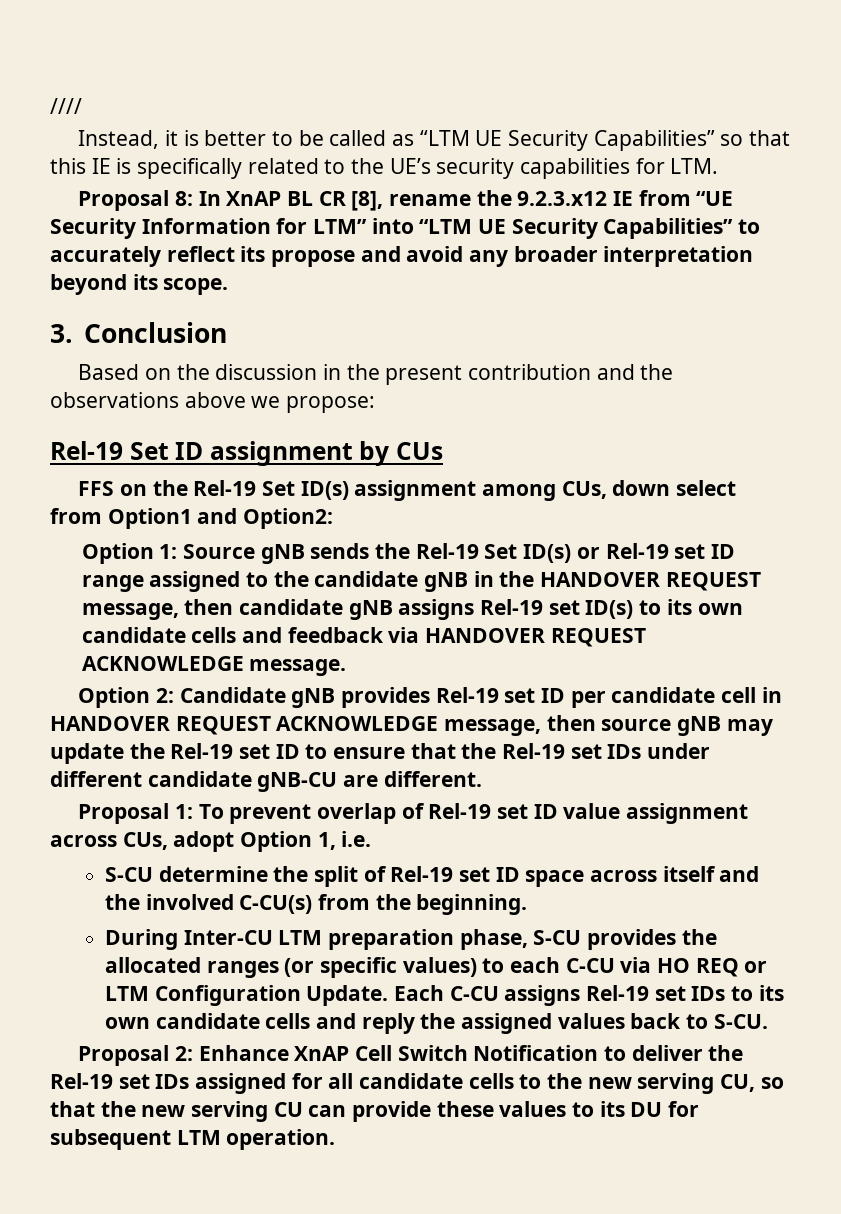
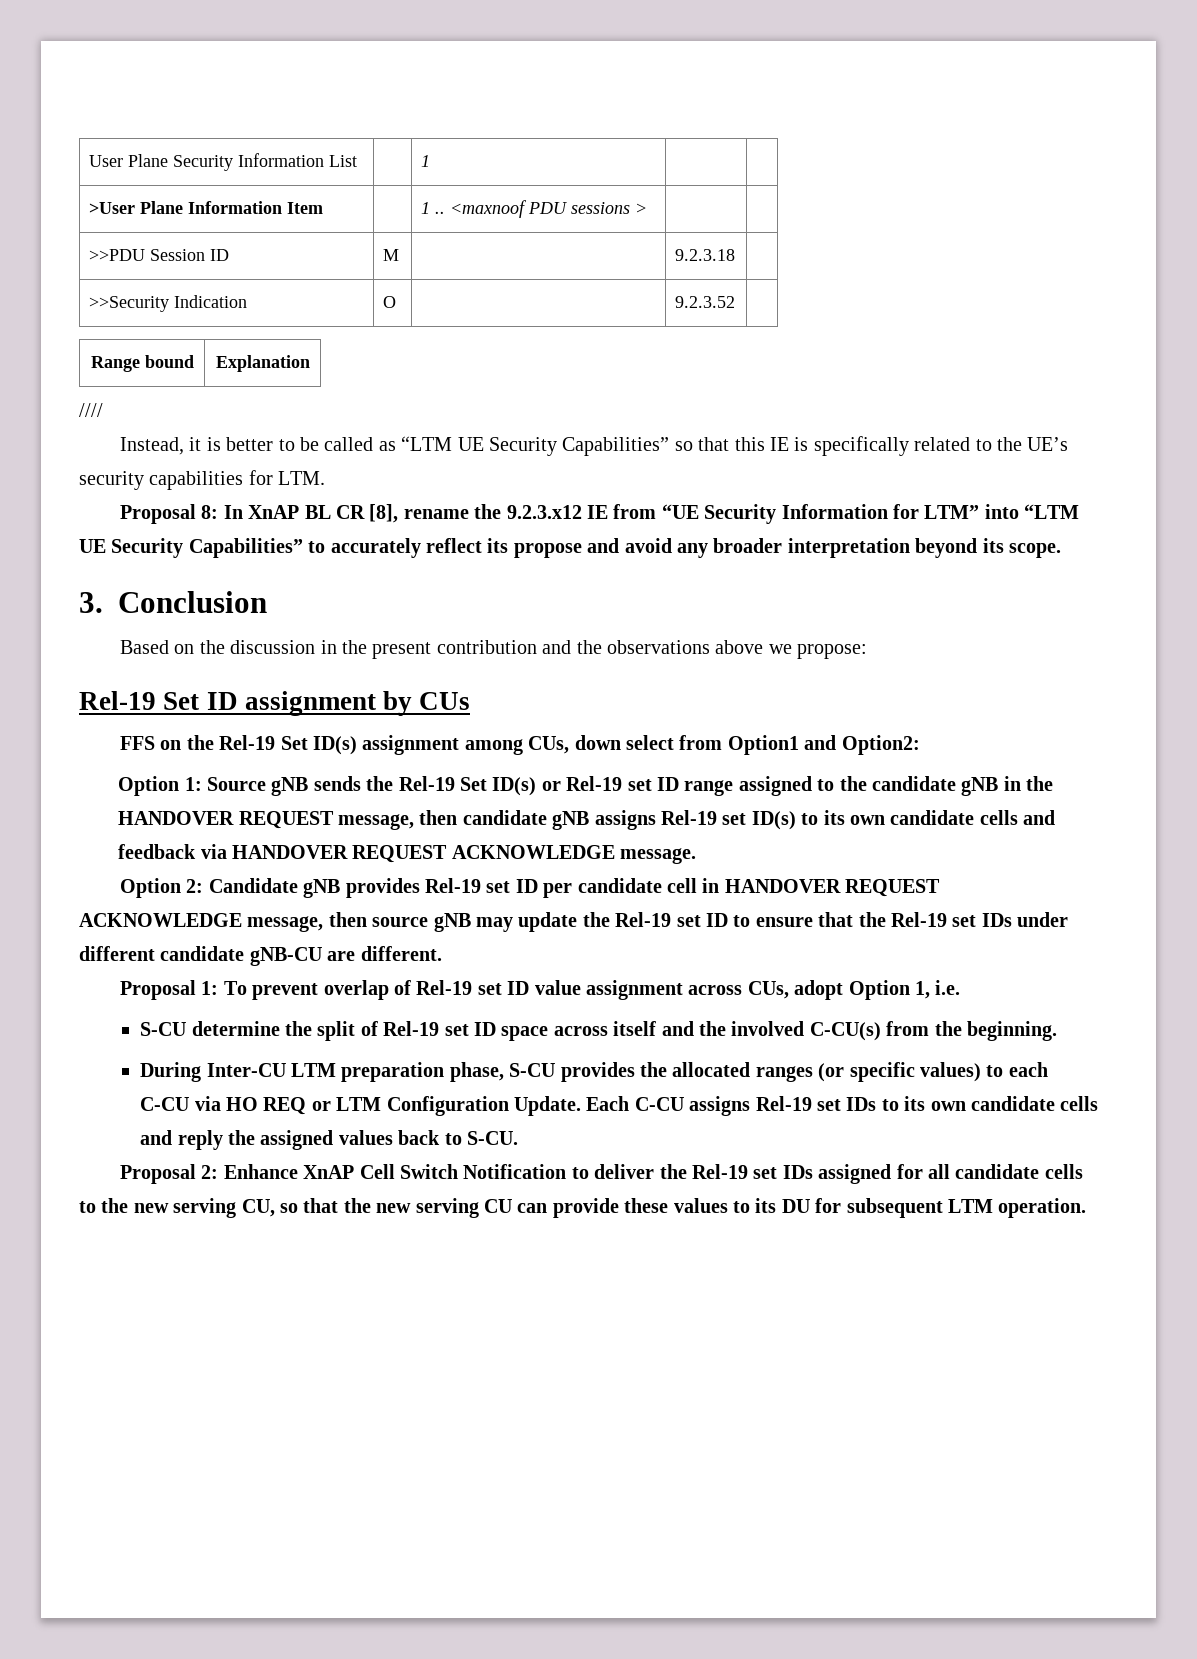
+ User Plane Security Information List | | 1 | |
+ >User Plane Information Item | | 1 .. <maxnoof PDU sessions > | |
+ >>PDU Session ID | M | | 9.2.3.18 |
+ >>Security Indication | O | | 9.2.3.52 |
+ Range bound | Explanation

